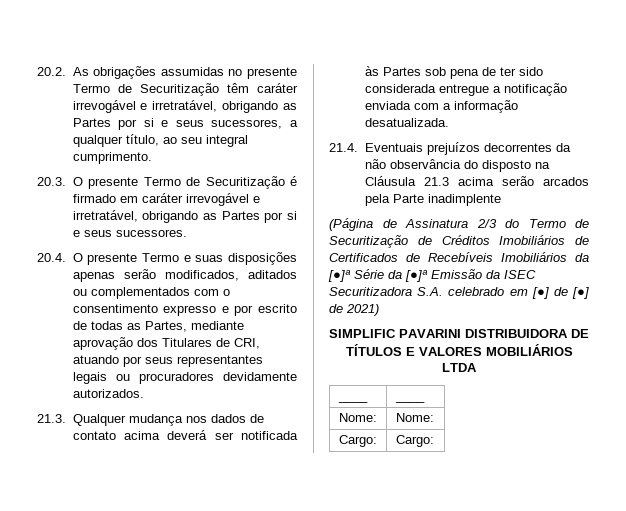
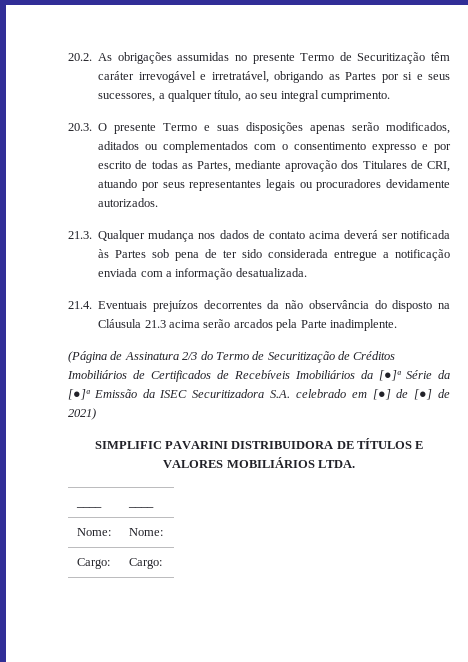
- 20.3. O presente Termo de Securitização é firmado em caráter irrevogável e irretratável, obrigando as Partes por si e seus sucessores.
- 20.4. O presente Termo e suas disposições apenas serão modificados, aditados ou complementados com o consentimento expresso e por escrito de todas as Partes, mediante aprovação dos Titulares de CRI, atuando por seus representantes legais ou procuradores devidamente autorizados.
+ 20.3. O presente Termo e suas disposições apenas serão modificados, aditados ou complementados com o consentimento expresso e por escrito de todas as Partes, mediante aprovação dos Titulares de CRI, atuando por seus representantes legais ou procuradores devidamente autorizados.
- 21.4. Eventuais prejuízos decorrentes da não observância do disposto na Cláusula 21.3 acima serão arcados pela Parte inadimplente
+ 21.4. Eventuais prejuízos decorrentes da não observância do disposto na Cláusula 21.3 acima serão arcados pela Parte inadimplente.
- SIMPLIFIC PAVARINI DISTRIBUIDORA DE TÍTULOS E VALORES MOBILIÁRIOS LTDA
+ SIMPLIFIC PAVARINI DISTRIBUIDORA DE TÍTULOS E VALORES MOBILIÁRIOS LTDA.

